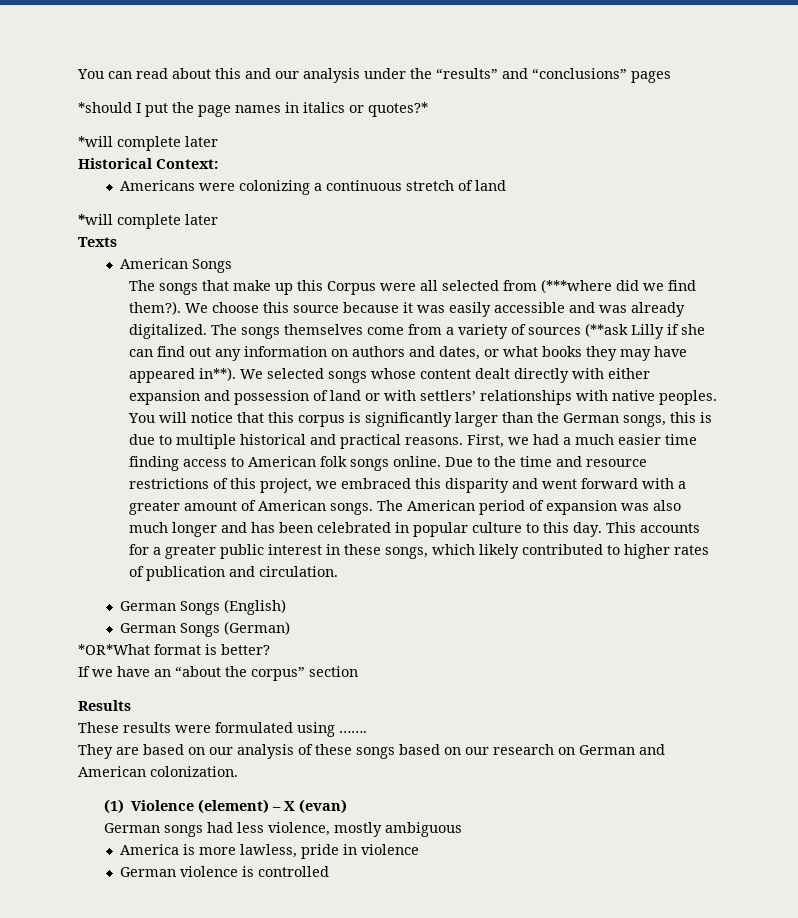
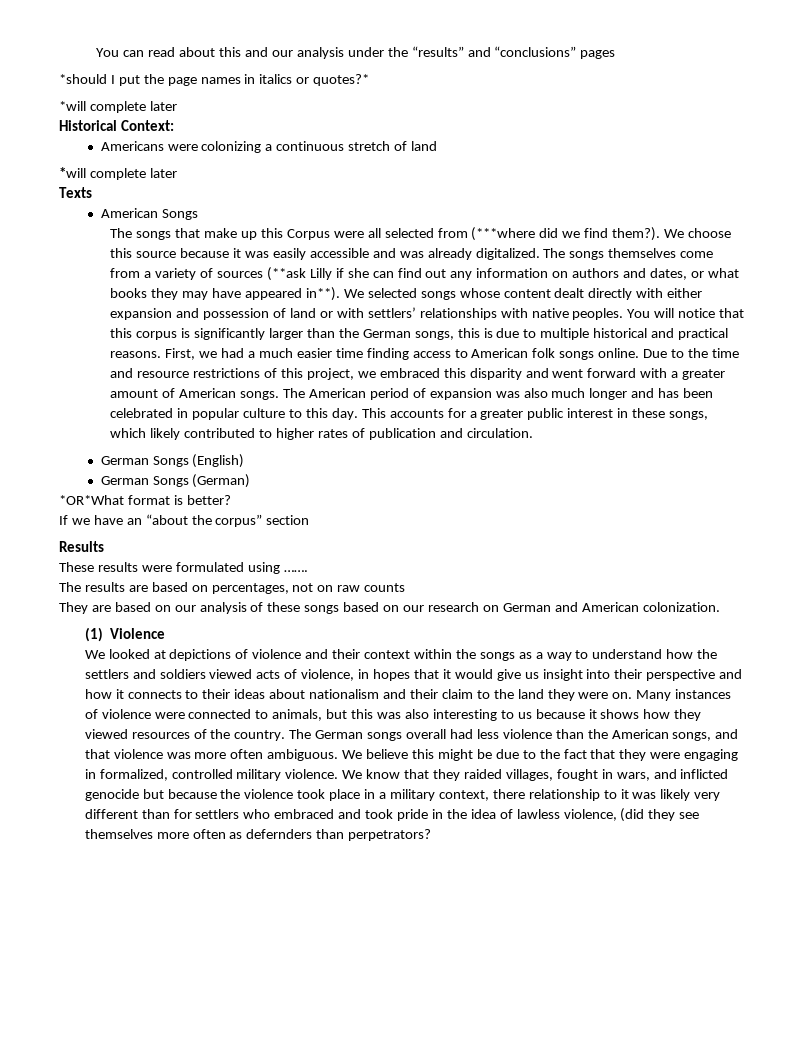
+ The results are based on percentages, not on raw counts
- (1) Violence (element) – X (evan)
- German songs had less violence, mostly ambiguous
- America is more lawless, pride in violence
- German violence is controlled
+ (1) Violence
+ We looked at depictions of violence and their context within the songs as a way to understand how the settlers and soldiers viewed acts of violence, in hopes that it would give us insight into their perspective and how it connects to their ideas about nationalism and their claim to the land they were on. Many instances of violence were connected to animals, but this was also interesting to us because it shows how they viewed resources of the country. The German songs overall had less violence than the American songs, and that violence was more often ambiguous. We believe this might be due to the fact that they were engaging in formalized, controlled military violence. We know that they raided villages, fought in wars, and inflicted genocide but because the violence took place in a military context, there relationship to it was likely very different than for settlers who embraced and took pride in the idea of lawless violence, (did they see themselves more often as defernders than perpetrators?

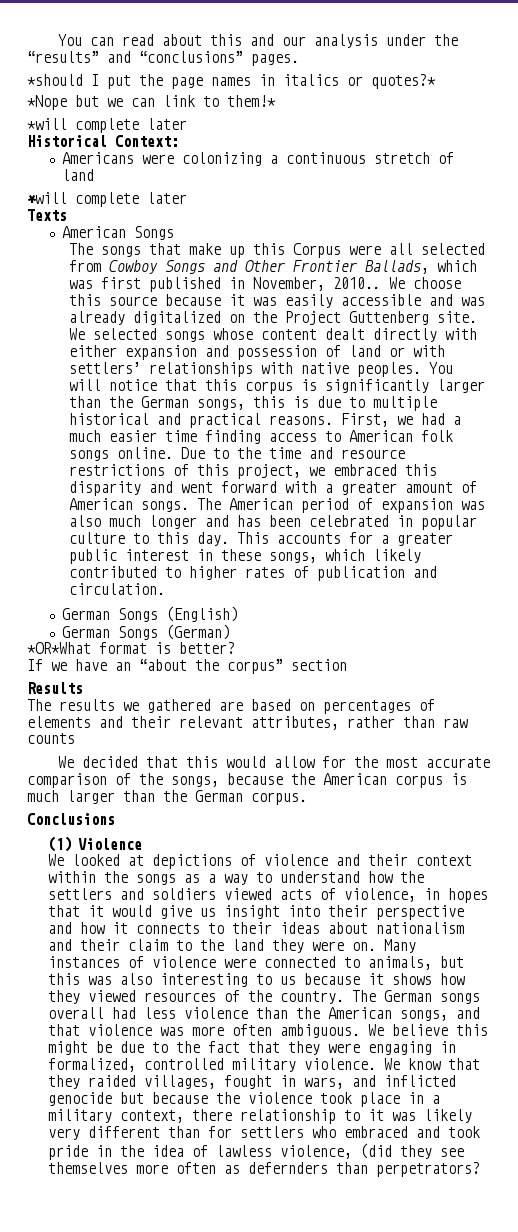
- You can read about this and our analysis under the “results” and “conclusions” pages
+ You can read about this and our analysis under the “results” and “conclusions” pages.
+ *Nope but we can link to them!*
- The songs that make up this Corpus were all selected from (***where did we find them?).
+ The songs that make up this Corpus were all selected from Cowboy Songs and Other Frontier Ballads, which was first published in November, 2010..
- We choose this source because it was easily accessible and was already digitalized. The songs themselves come from a variety of sources (**ask Lilly if she can find out any information on authors and dates, or what books they may have appeared in**).
+ We choose this source because it was easily accessible and was already digitalized on the Project Guttenberg site.
- These results were formulated using …….
- The results are based on percentages, not on raw counts
- They are based on our analysis of these songs based on our research on German and American colonization.
+ The results we gathered are based on percentages of elements and their relevant attributes, rather than raw counts
+ We decided that this would allow for the most accurate comparison of the songs, because the American corpus is much larger than the German corpus.
+ Conclusions

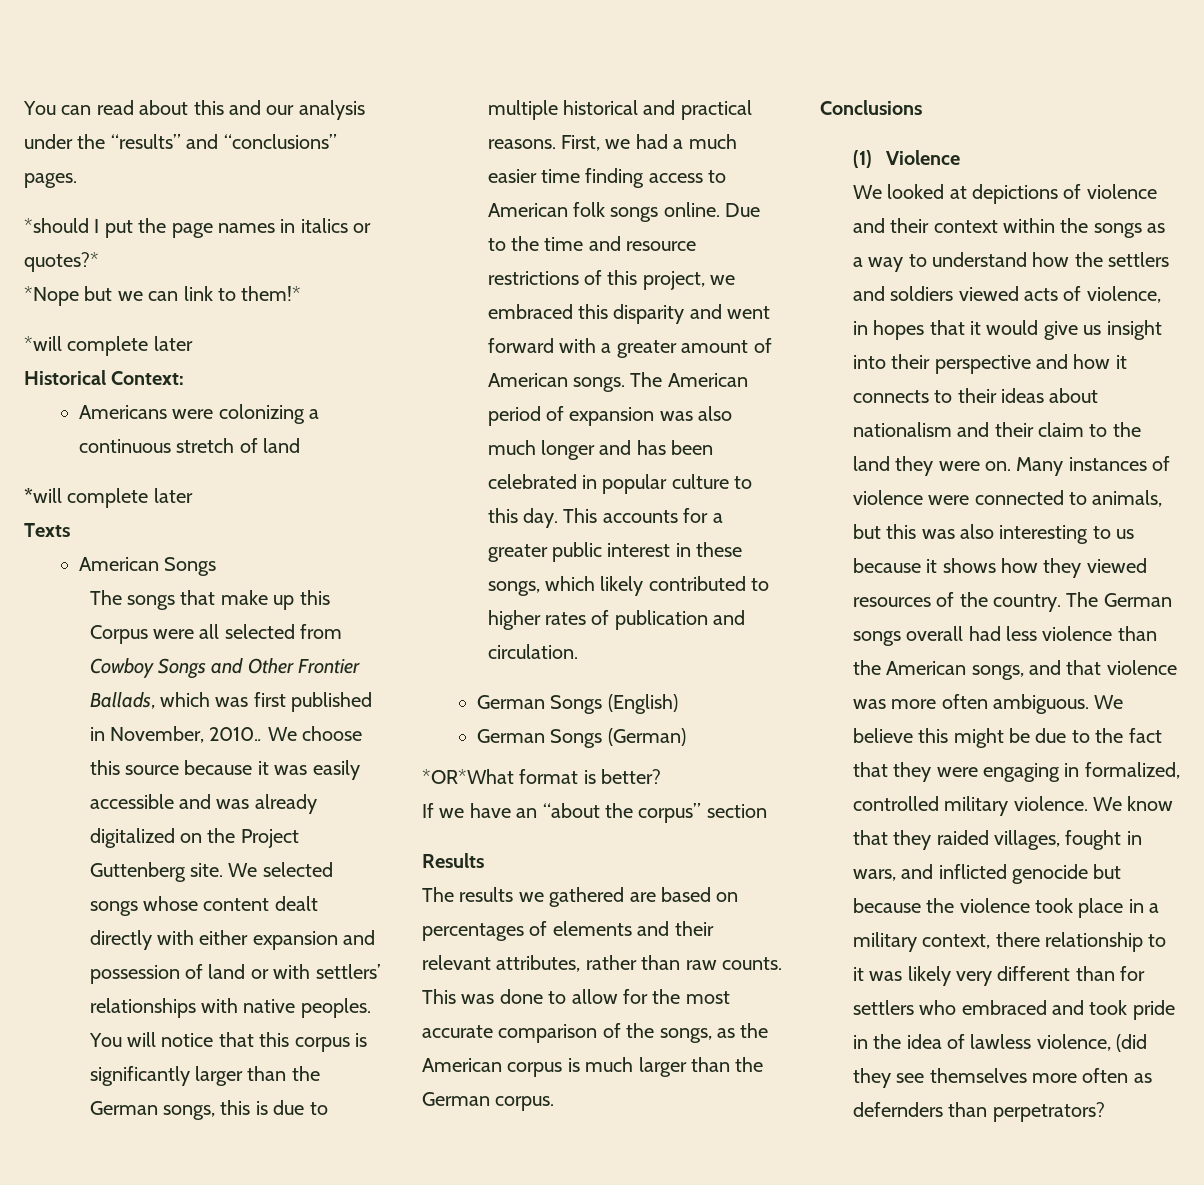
- The results we gathered are based on percentages of elements and their relevant attributes, rather than raw counts
- We decided that this would allow for the most accurate comparison of the songs, because the American corpus is much larger than the German corpus.
+ The results we gathered are based on percentages of elements and their relevant attributes, rather than raw counts. This was done to allow for the most accurate comparison of the songs, as the American corpus is much larger than the German corpus.

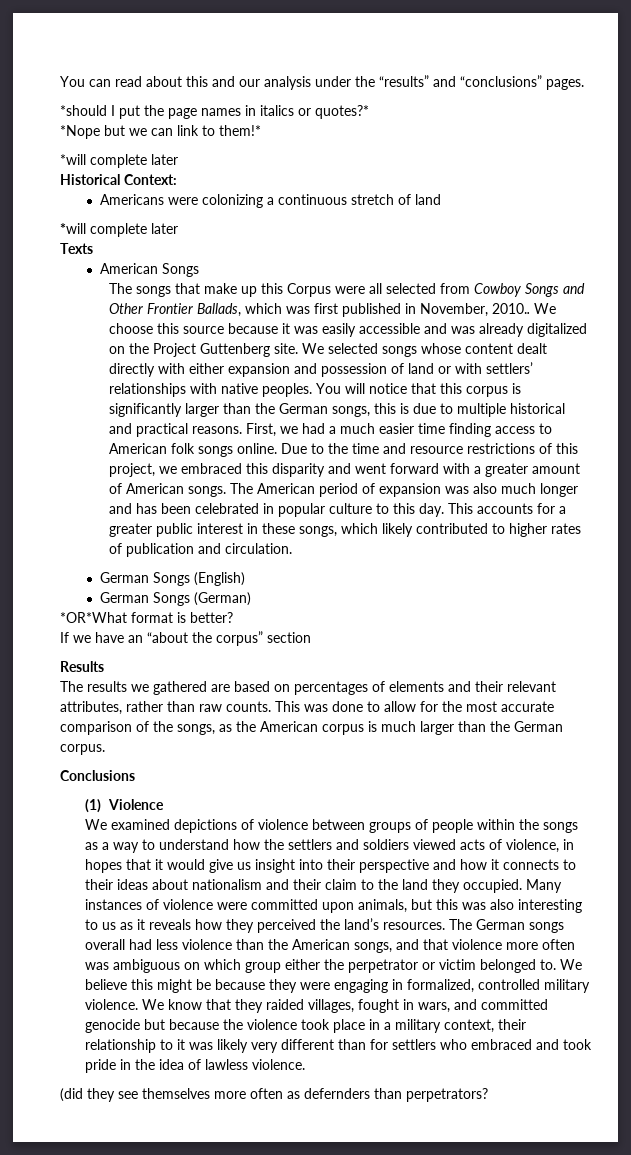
- We looked at depictions of violence and their context within the songs as a way to understand how the settlers and soldiers viewed acts of violence, in hopes that it would give us insight into their perspective and how it connects to their ideas about nationalism and their claim to the land they were on.
+ We examined depictions of violence between groups of people within the songs as a way to understand how the settlers and soldiers viewed acts of violence, in hopes that it would give us insight into their perspective and how it connects to their ideas about nationalism and their claim to the land they occupied.
- Many instances of violence were connected to animals, but this was also interesting to us because it shows how they viewed resources of the country.
+ Many instances of violence were committed upon animals, but this was also interesting to us as it reveals how they perceived the land’s resources.
- The German songs overall had less violence than the American songs, and that violence was more often ambiguous.
+ The German songs overall had less violence than the American songs, and that violence more often was ambiguous on which group either the perpetrator or victim belonged to.
- We believe this might be due to the fact that they were engaging in formalized, controlled military violence.
+ We believe this might be because they were engaging in formalized, controlled military violence.
- We know that they raided villages, fought in wars, and inflicted genocide but because the violence took place in a military context, there relationship to it was likely very different than for settlers who embraced and took pride in the idea of lawless violence, (did they see themselves more often as defernders than perpetrators?
+ We know that they raided villages, fought in wars, and committed genocide but because the violence took place in a military context, their relationship to it was likely very different than for settlers who embraced and took pride in the idea of lawless violence.
+ (did they see themselves more often as defernders than perpetrators?

